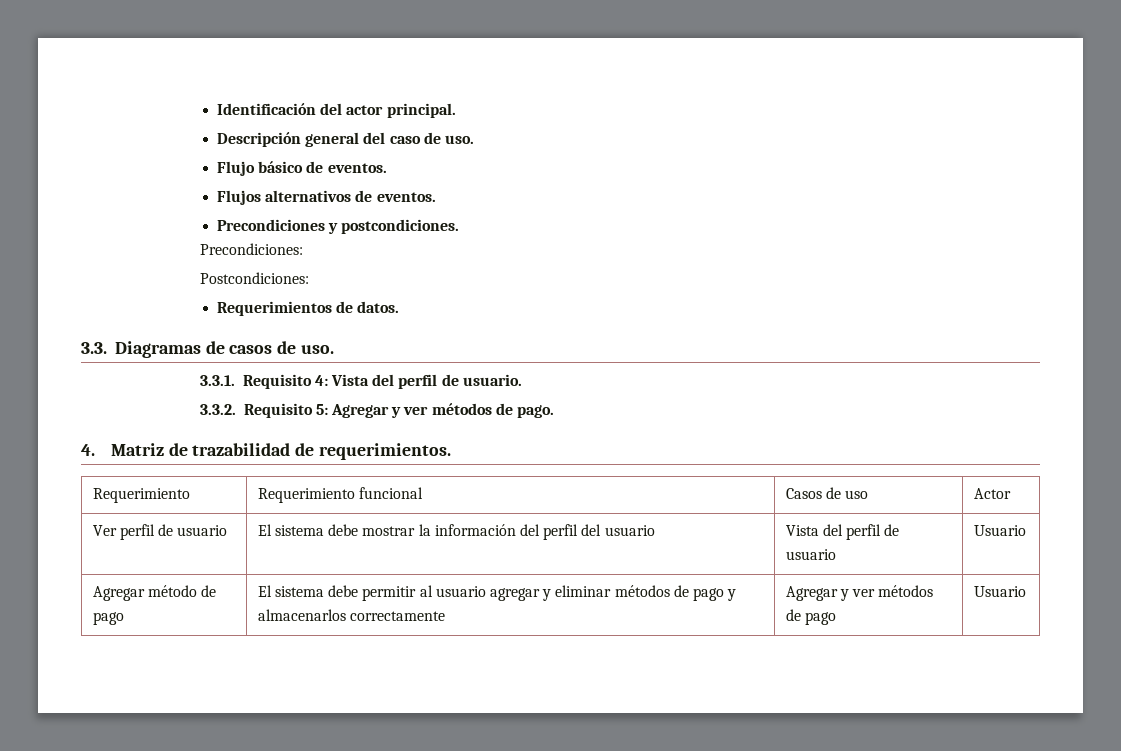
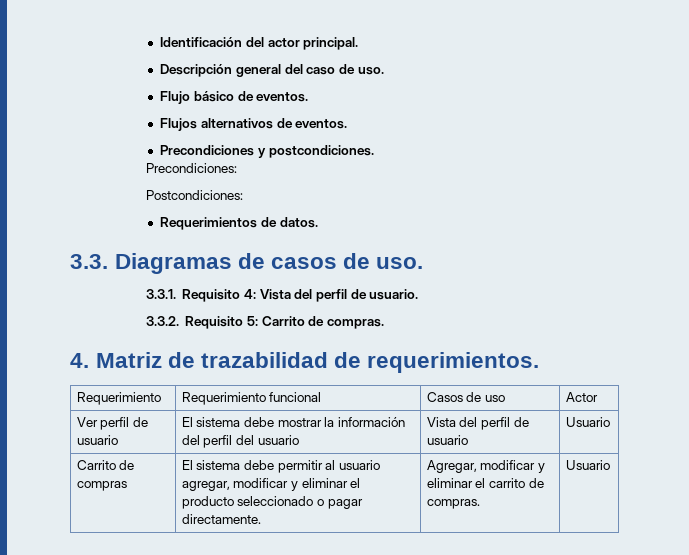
- 3.3.2. Requisito 5: Agregar y ver métodos de pago.
+ 3.3.2. Requisito 5: Carrito de compras.
- Agregar método de pago | El sistema debe permitir al usuario agregar y eliminar métodos de pago y almacenarlos correctamente | Agregar y ver métodos de pago | Usuario
+ Carrito de compras | El sistema debe permitir al usuario agregar, modificar y eliminar el producto seleccionado o pagar directamente. | Agregar, modificar y eliminar el carrito de compras. | Usuario

